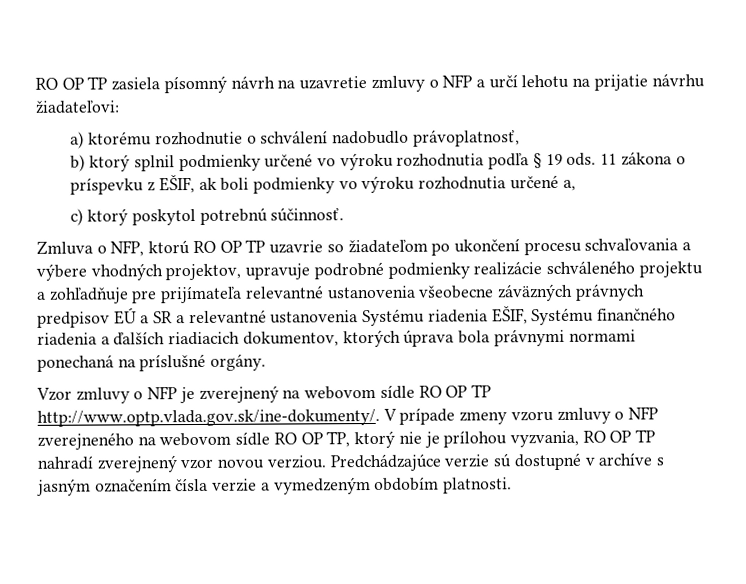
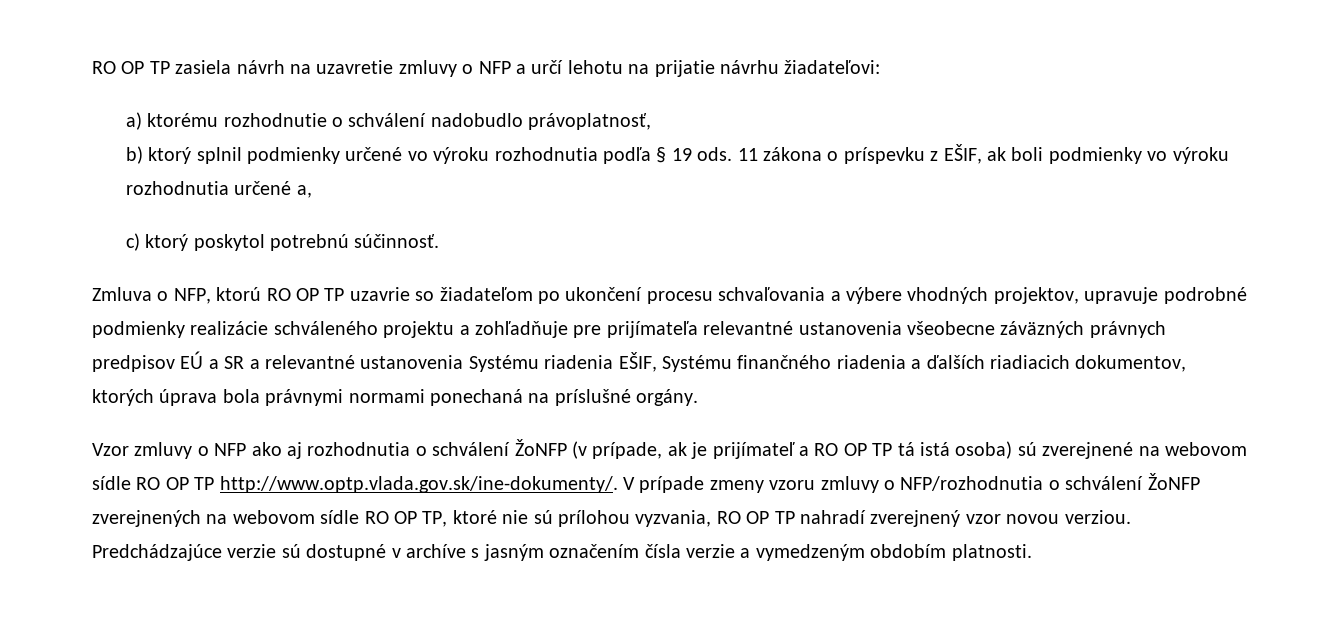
- RO OP TP zasiela písomný návrh na uzavretie zmluvy o NFP a určí lehotu na prijatie návrhu žiadateľovi:
+ RO OP TP zasiela návrh na uzavretie zmluvy o NFP a určí lehotu na prijatie návrhu žiadateľovi:
- Vzor zmluvy o NFP je zverejnený na webovom sídle RO OP TP http://www.optp.vlada.gov.sk/ine-dokumenty/. V prípade zmeny vzoru zmluvy o NFP zverejneného na webovom sídle RO OP TP, ktorý nie je prílohou vyzvania, RO OP TP nahradí zverejnený vzor novou verziou.
+ Vzor zmluvy o NFP ako aj rozhodnutia o schválení ŽoNFP (v prípade, ak je prijímateľ a RO OP TP tá istá osoba) sú zverejnené na webovom sídle RO OP TP http://www.optp.vlada.gov.sk/ine-dokumenty/. V prípade zmeny vzoru zmluvy o NFP/rozhodnutia o schválení ŽoNFP zverejnených na webovom sídle RO OP TP, ktoré nie sú prílohou vyzvania, RO OP TP nahradí zverejnený vzor novou verziou.

